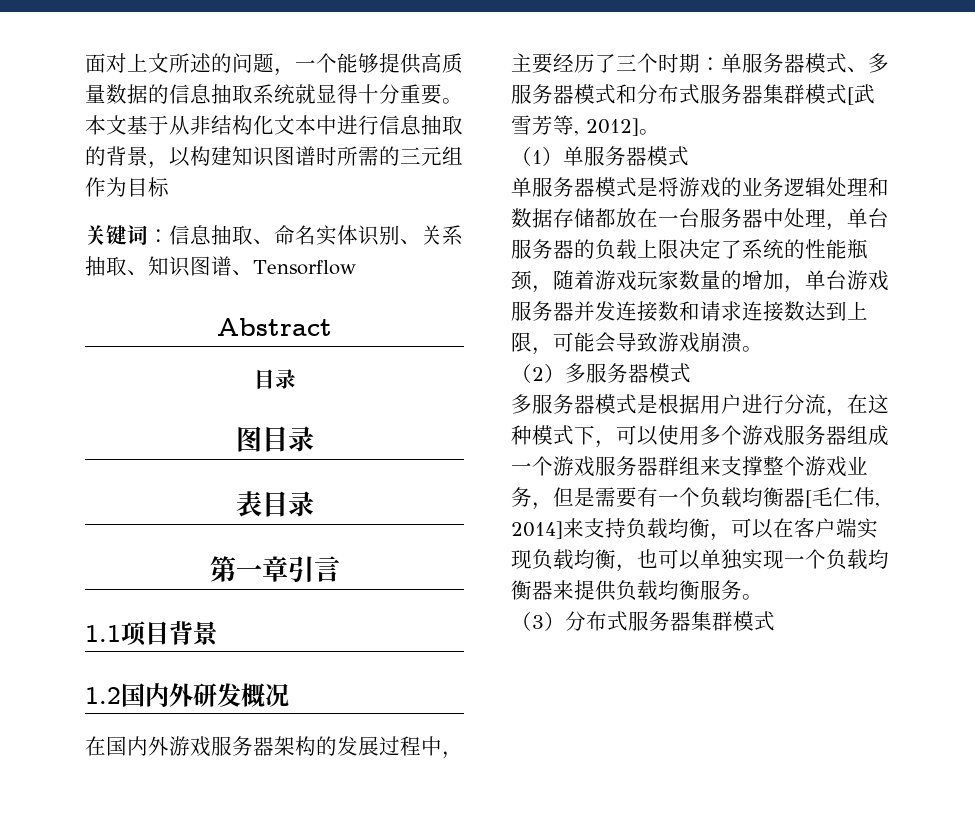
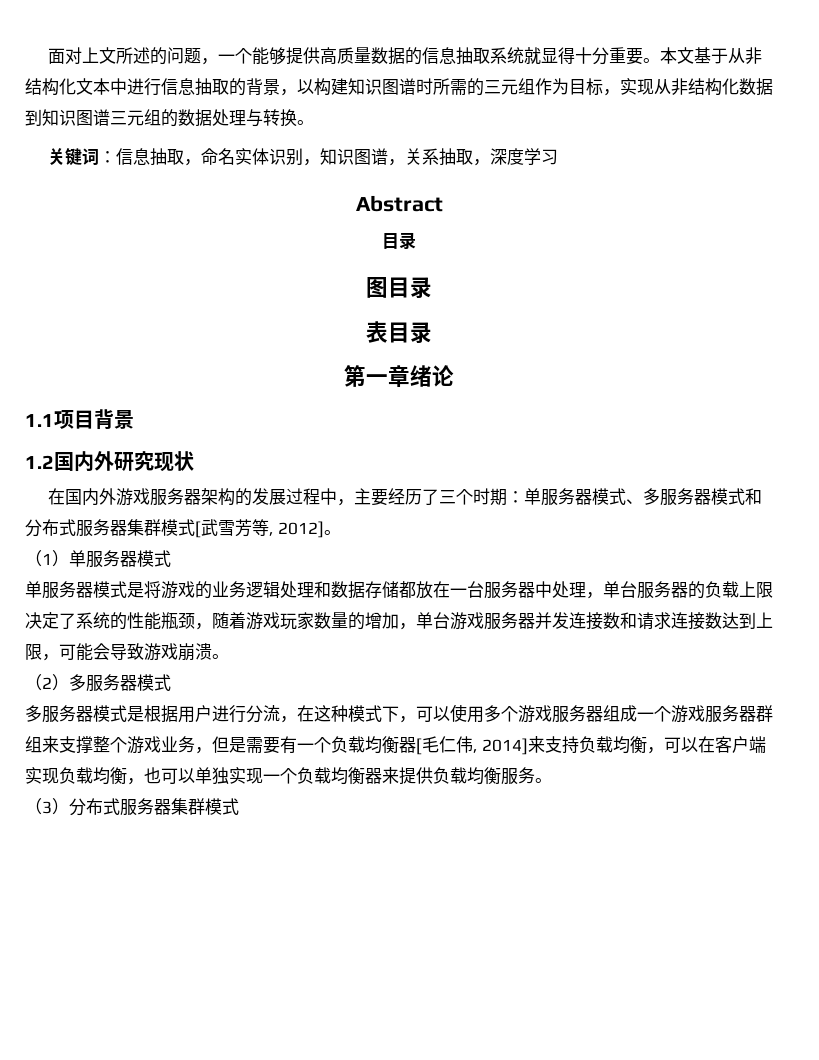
- 本文基于从非结构化文本中进行信息抽取的背景，以构建知识图谱时所需的三元组作为目标
+ 本文基于从非结构化文本中进行信息抽取的背景，以构建知识图谱时所需的三元组作为目标，实现从非结构化数据到知识图谱三元组的数据处理与转换。
- 关键词：信息抽取、命名实体识别、关系抽取、知识图谱、Tensorflow
+ 关键词：信息抽取，命名实体识别，知识图谱，关系抽取，深度学习
- 第一章引言
+ 第一章绪论
- 1.2国内外研发概况
+ 1.2国内外研究现状

